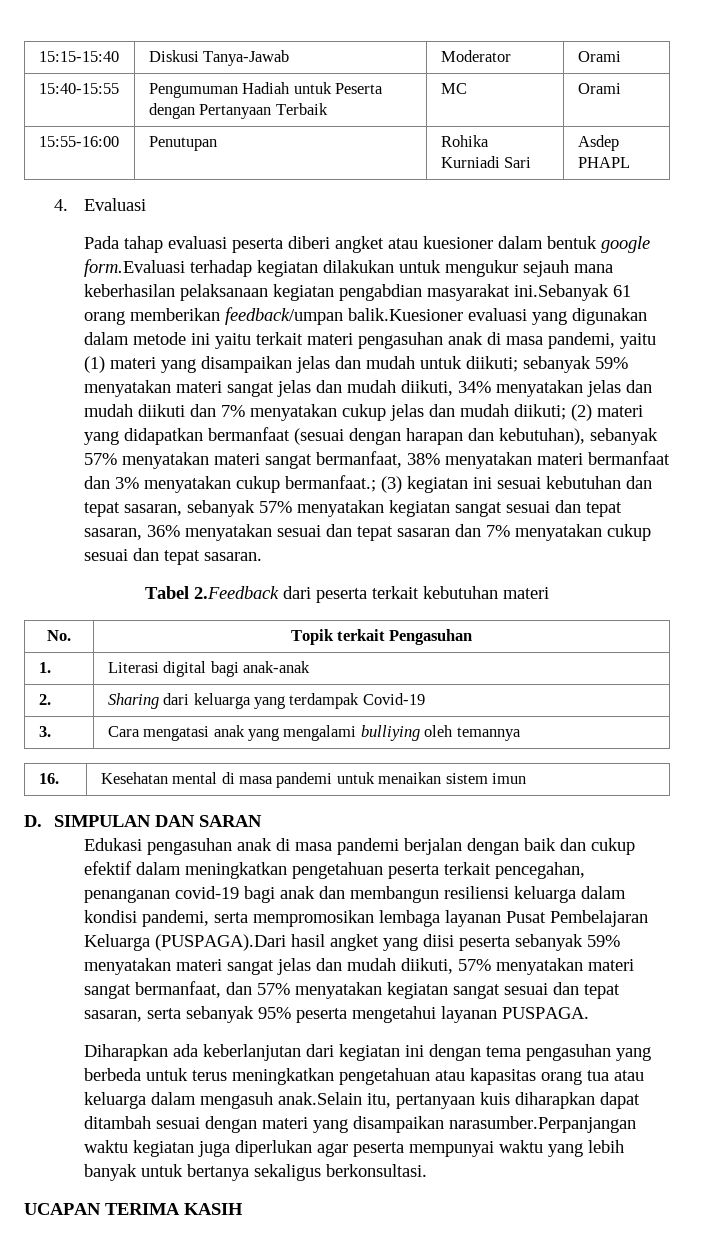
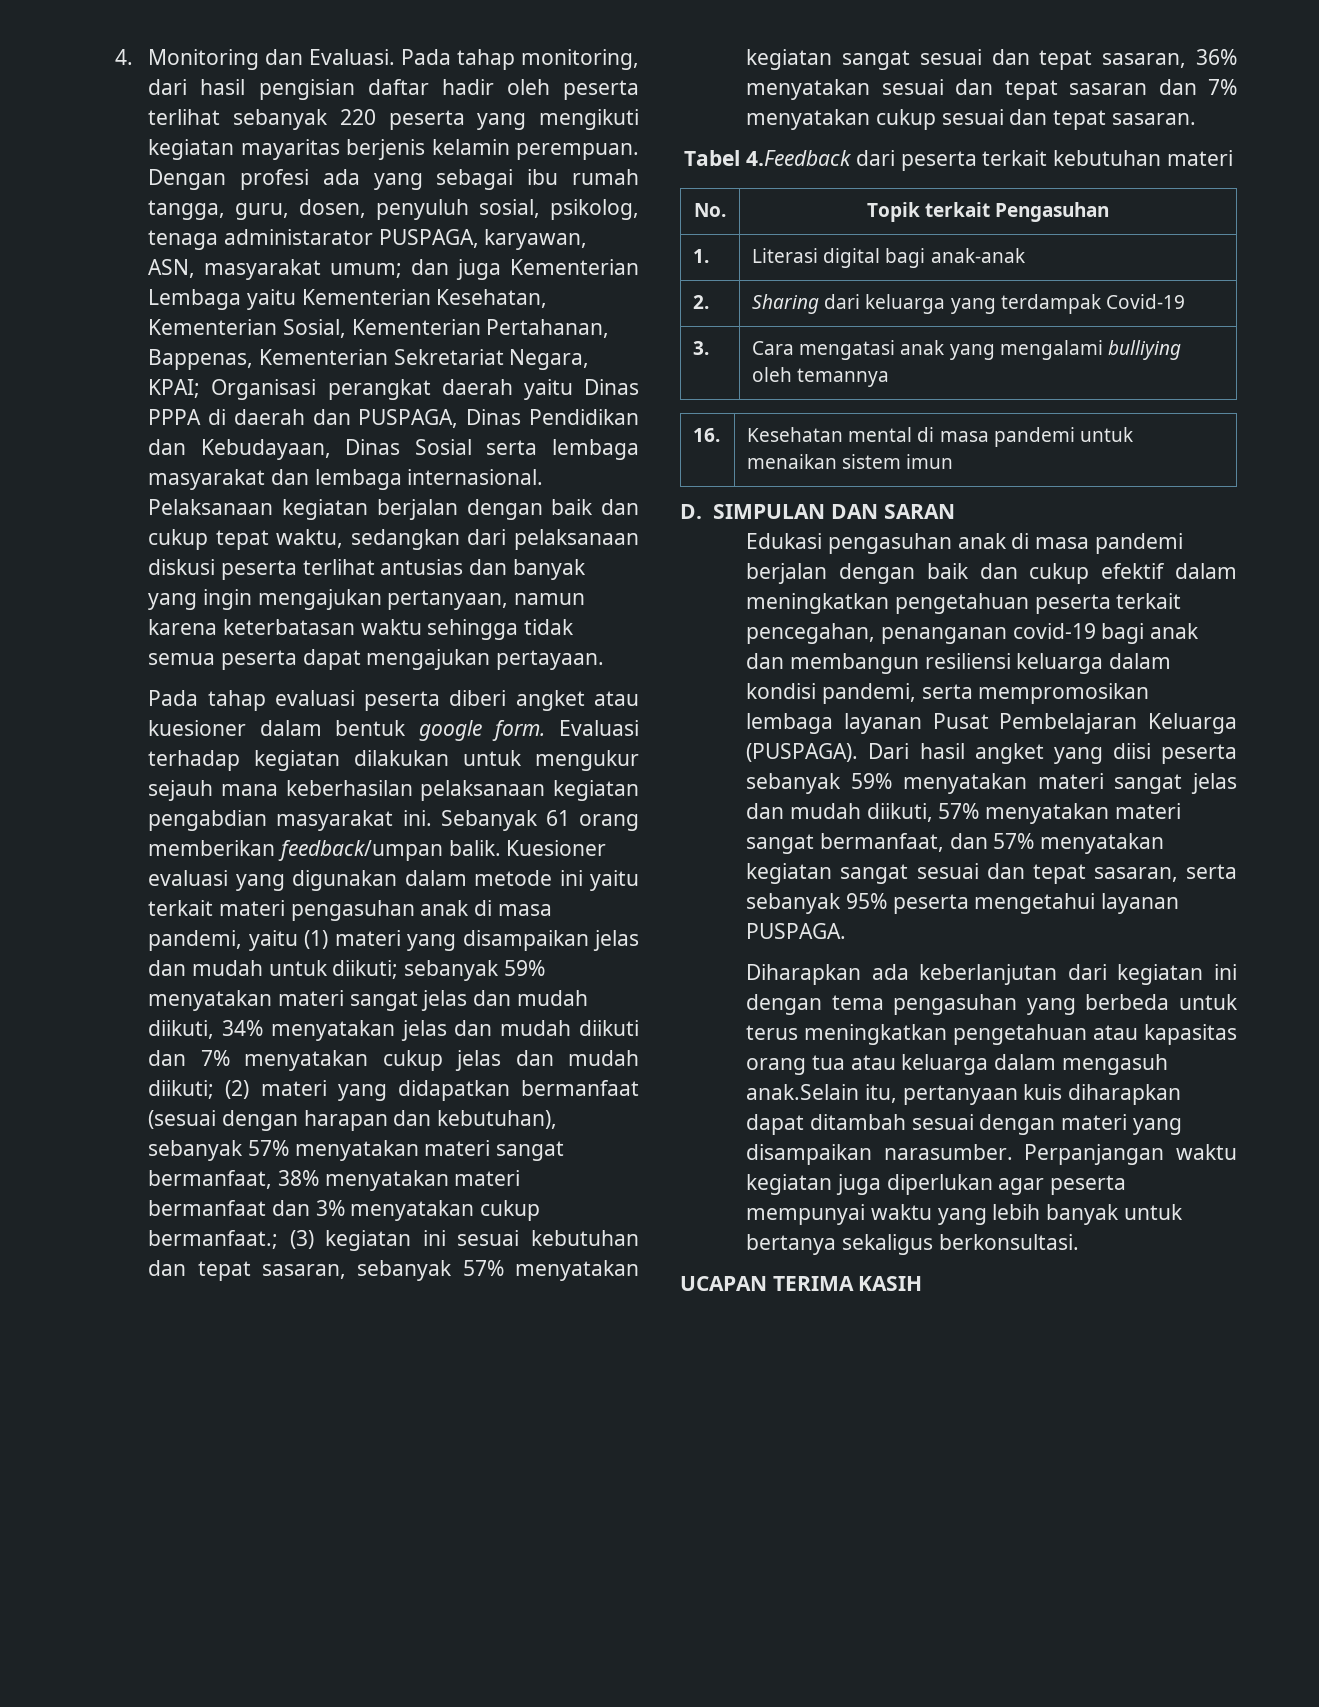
- 15:15-15:40 | Diskusi Tanya-Jawab | Moderator | Orami
- 15:40-15:55 | Pengumuman Hadiah untuk Peserta dengan Pertanyaan Terbaik | MC | Orami
- 15:55-16:00 | Penutupan | Rohika Kurniadi Sari | Asdep PHAPL
- 4. Evaluasi
+ 4. Monitoring dan Evaluasi. Pada tahap monitoring, dari hasil pengisian daftar hadir oleh peserta terlihat sebanyak 220 peserta yang mengikuti kegiatan mayaritas berjenis kelamin perempuan. Dengan profesi ada yang sebagai ibu rumah tangga, guru, dosen, penyuluh sosial, psikolog, tenaga administarator PUSPAGA, karyawan, ASN, masyarakat umum; dan juga Kementerian Lembaga yaitu Kementerian Kesehatan, Kementerian Sosial, Kementerian Pertahanan, Bappenas, Kementerian Sekretariat Negara, KPAI; Organisasi perangkat daerah yaitu Dinas PPPA di daerah dan PUSPAGA, Dinas Pendidikan dan Kebudayaan, Dinas Sosial serta lembaga masyarakat dan lembaga internasional. Pelaksanaan kegiatan berjalan dengan baik dan cukup tepat waktu, sedangkan dari pelaksanaan diskusi peserta terlihat antusias dan banyak yang ingin mengajukan pertanyaan, namun karena keterbatasan waktu sehingga tidak semua peserta dapat mengajukan pertayaan.
- Pada tahap evaluasi peserta diberi angket atau kuesioner dalam bentuk google form.Evaluasi terhadap kegiatan dilakukan untuk mengukur sejauh mana keberhasilan pelaksanaan kegiatan pengabdian masyarakat ini.Sebanyak 61 orang memberikan feedback/umpan balik.Kuesioner evaluasi yang digunakan dalam metode ini yaitu terkait materi pengasuhan anak di masa pandemi, yaitu (1) materi yang disampaikan jelas dan mudah untuk diikuti;
+ Pada tahap evaluasi peserta diberi angket atau kuesioner dalam bentuk google form. Evaluasi terhadap kegiatan dilakukan untuk mengukur sejauh mana keberhasilan pelaksanaan kegiatan pengabdian masyarakat ini. Sebanyak 61 orang memberikan feedback/umpan balik. Kuesioner evaluasi yang digunakan dalam metode ini yaitu terkait materi pengasuhan anak di masa pandemi, yaitu (1) materi yang disampaikan jelas dan mudah untuk diikuti;
- Tabel 2.Feedback dari peserta terkait kebutuhan materi
+ Tabel 4.Feedback dari peserta terkait kebutuhan materi
- Edukasi pengasuhan anak di masa pandemi berjalan dengan baik dan cukup efektif dalam meningkatkan pengetahuan peserta terkait pencegahan, penanganan covid-19 bagi anak dan membangun resiliensi keluarga dalam kondisi pandemi, serta mempromosikan lembaga layanan Pusat Pembelajaran Keluarga (PUSPAGA).Dari hasil angket yang diisi peserta sebanyak 59% menyatakan materi sangat jelas dan mudah diikuti, 57% menyatakan materi sangat bermanfaat, dan 57% menyatakan kegiatan sangat sesuai dan tepat sasaran, serta sebanyak 95% peserta mengetahui layanan PUSPAGA.
+ Edukasi pengasuhan anak di masa pandemi berjalan dengan baik dan cukup efektif dalam meningkatkan pengetahuan peserta terkait pencegahan, penanganan covid-19 bagi anak dan membangun resiliensi keluarga dalam kondisi pandemi, serta mempromosikan lembaga layanan Pusat Pembelajaran Keluarga (PUSPAGA). Dari hasil angket yang diisi peserta sebanyak 59% menyatakan materi sangat jelas dan mudah diikuti, 57% menyatakan materi sangat bermanfaat, dan 57% menyatakan kegiatan sangat sesuai dan tepat sasaran, serta sebanyak 95% peserta mengetahui layanan PUSPAGA.
- Diharapkan ada keberlanjutan dari kegiatan ini dengan tema pengasuhan yang berbeda untuk terus meningkatkan pengetahuan atau kapasitas orang tua atau keluarga dalam mengasuh anak.Selain itu, pertanyaan kuis diharapkan dapat ditambah sesuai dengan materi yang disampaikan narasumber.Perpanjangan waktu kegiatan juga diperlukan agar peserta mempunyai waktu yang lebih banyak untuk bertanya sekaligus berkonsultasi.
+ Diharapkan ada keberlanjutan dari kegiatan ini dengan tema pengasuhan yang berbeda untuk terus meningkatkan pengetahuan atau kapasitas orang tua atau keluarga dalam mengasuh anak.Selain itu, pertanyaan kuis diharapkan dapat ditambah sesuai dengan materi yang disampaikan narasumber. Perpanjangan waktu kegiatan juga diperlukan agar peserta mempunyai waktu yang lebih banyak untuk bertanya sekaligus berkonsultasi.

